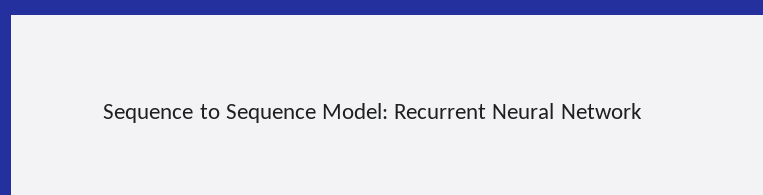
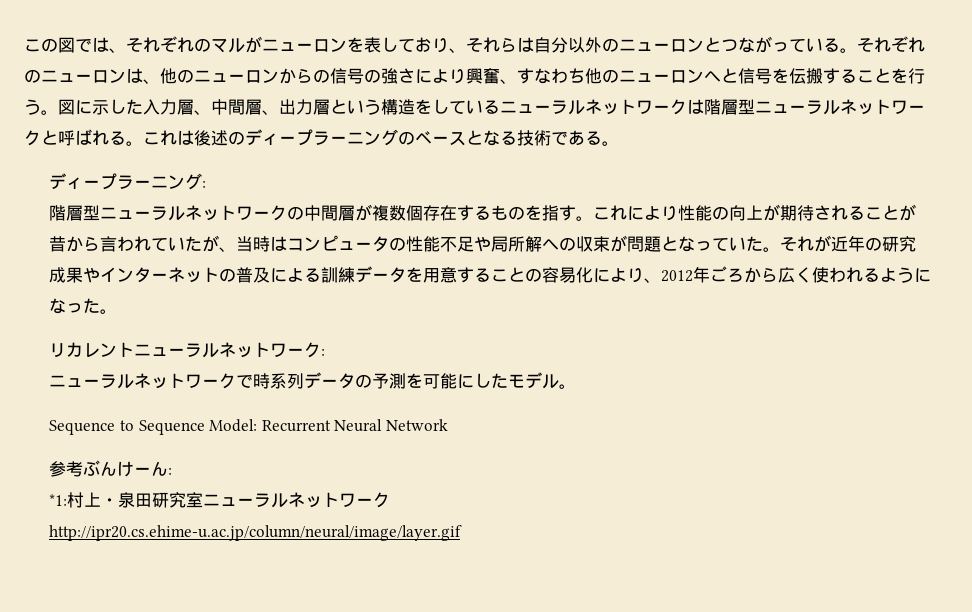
+ この図では、それぞれのマルがニューロンを表しており、それらは自分以外のニューロンとつながっている。それぞれのニューロンは、他のニューロンからの信号の強さにより興奮、すなわち他のニューロンへと信号を伝搬することを行う。図に示した入力層、中間層、出力層という構造をしているニューラルネットワークは階層型ニューラルネットワークと呼ばれる。これは後述のディープラーニングのベースとなる技術である。
+ ディープラーニング:
+ 階層型ニューラルネットワークの中間層が複数個存在するものを指す。これにより性能の向上が期待されることが昔から言われていたが、当時はコンピュータの性能不足や局所解への収束が問題となっていた。それが近年の研究成果やインターネットの普及による訓練データを用意することの容易化により、2012年ごろから広く使われるようになった。
+ リカレントニューラルネットワーク:
+ ニューラルネットワークで時系列データの予測を可能にしたモデル。
+ 参考ぶんけーん:
+ *1:村上・泉田研究室ニューラルネットワーク
+ http://ipr20.cs.ehime-u.ac.jp/column/neural/image/layer.gif

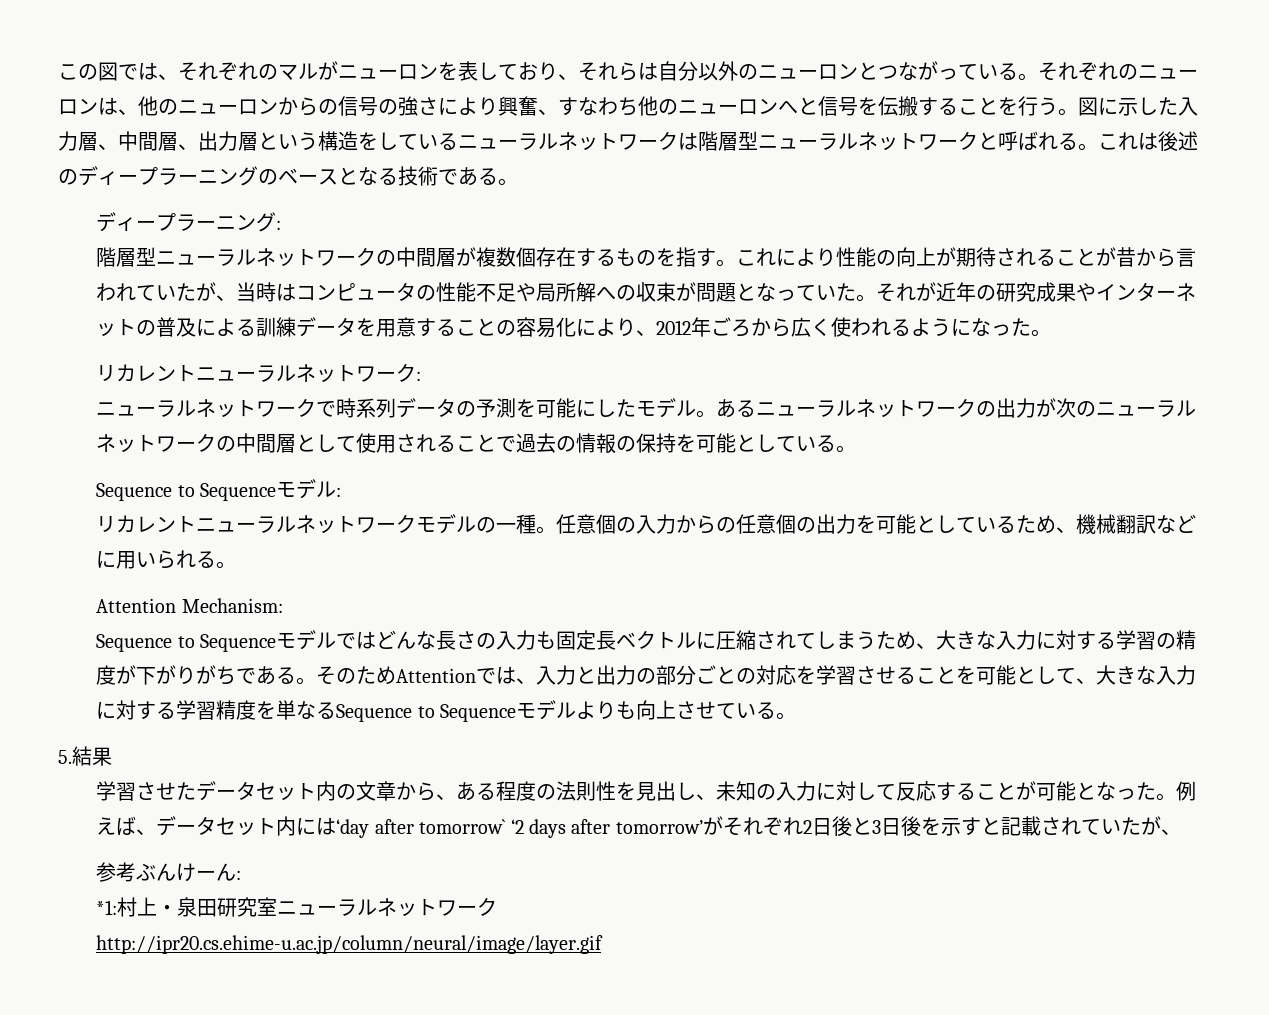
- ニューラルネットワークで時系列データの予測を可能にしたモデル。
- Sequence to Sequence Model: Recurrent Neural Network
+ ニューラルネットワークで時系列データの予測を可能にしたモデル。あるニューラルネットワークの出力が次のニューラルネットワークの中間層として使用されることで過去の情報の保持を可能としている。
+ Sequence to Sequenceモデル:
+ リカレントニューラルネットワークモデルの一種。任意個の入力からの任意個の出力を可能としているため、機械翻訳などに用いられる。
+ Attention Mechanism:
+ Sequence to Sequenceモデルではどんな長さの入力も固定長ベクトルに圧縮されてしまうため、大きな入力に対する学習の精度が下がりがちである。そのためAttentionでは、入力と出力の部分ごとの対応を学習させることを可能として、大きな入力に対する学習精度を単なるSequence to Sequenceモデルよりも向上させている。
+ 5.結果
+ 学習させたデータセット内の文章から、ある程度の法則性を見出し、未知の入力に対して反応することが可能となった。例えば、データセット内には‘day after tomorrow` ‘2 days after tomorrow’がそれぞれ2日後と3日後を示すと記載されていたが、

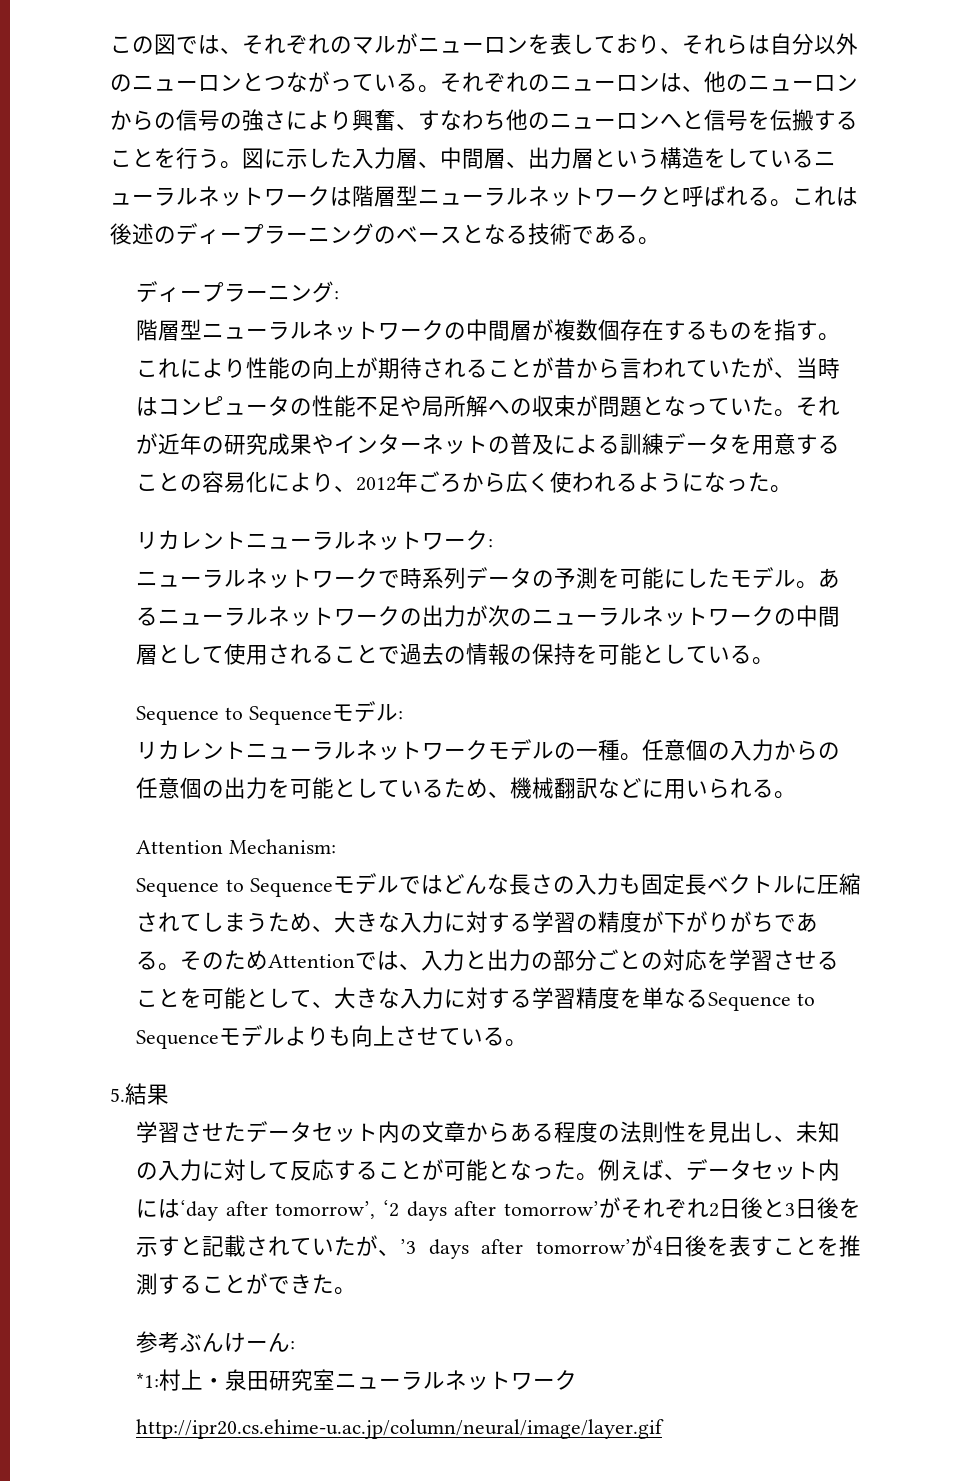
- 学習させたデータセット内の文章から、ある程度の法則性を見出し、未知の入力に対して反応することが可能となった。
+ 学習させたデータセット内の文章からある程度の法則性を見出し、未知の入力に対して反応することが可能となった。
- 例えば、データセット内には‘day after tomorrow` ‘2 days after tomorrow’がそれぞれ2日後と3日後を示すと記載されていたが、
+ 例えば、データセット内には‘day after tomorrow’, ‘2 days after tomorrow’がそれぞれ2日後と3日後を示すと記載されていたが、’3 days after tomorrow’が4日後を表すことを推測することができた。

